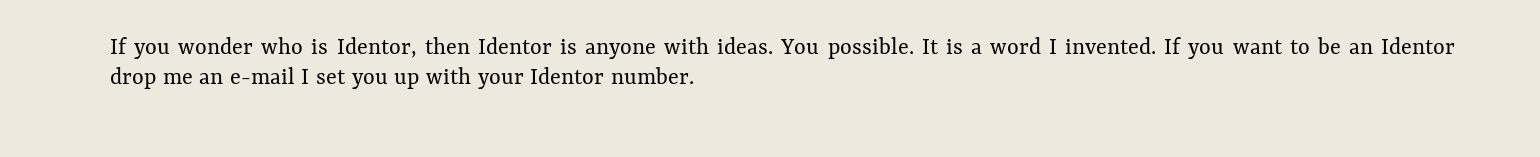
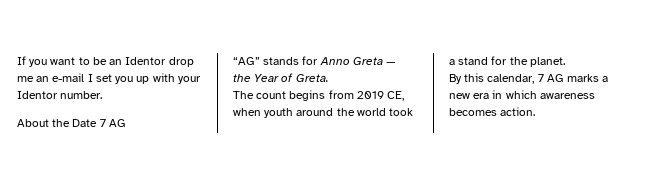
- If you wonder who is Identor, then Identor is anyone with ideas. You possible. It is a word I invented. If you want to be an Identor drop me an e-mail I set you up with your Identor number.
+ If you want to be an Identor drop me an e-mail I set you up with your Identor number.
+ About the Date 7 AG
+ “AG” stands for Anno Greta — the Year of Greta.
+ The count begins from 2019 CE, when youth around the world took a stand for the planet.
+ By this calendar, 7 AG marks a new era in which awareness becomes action.

